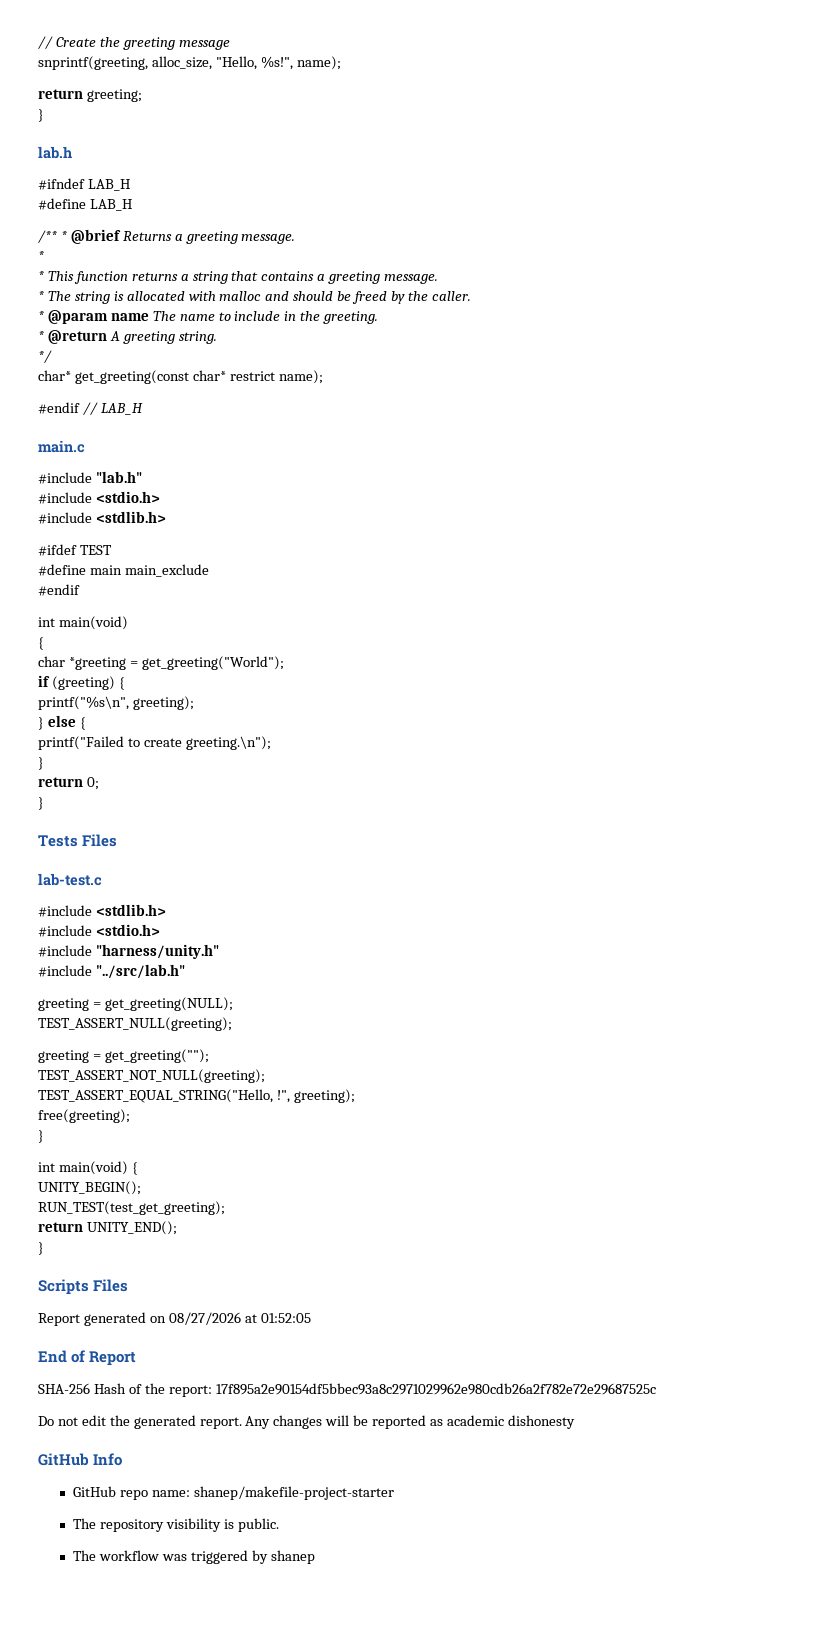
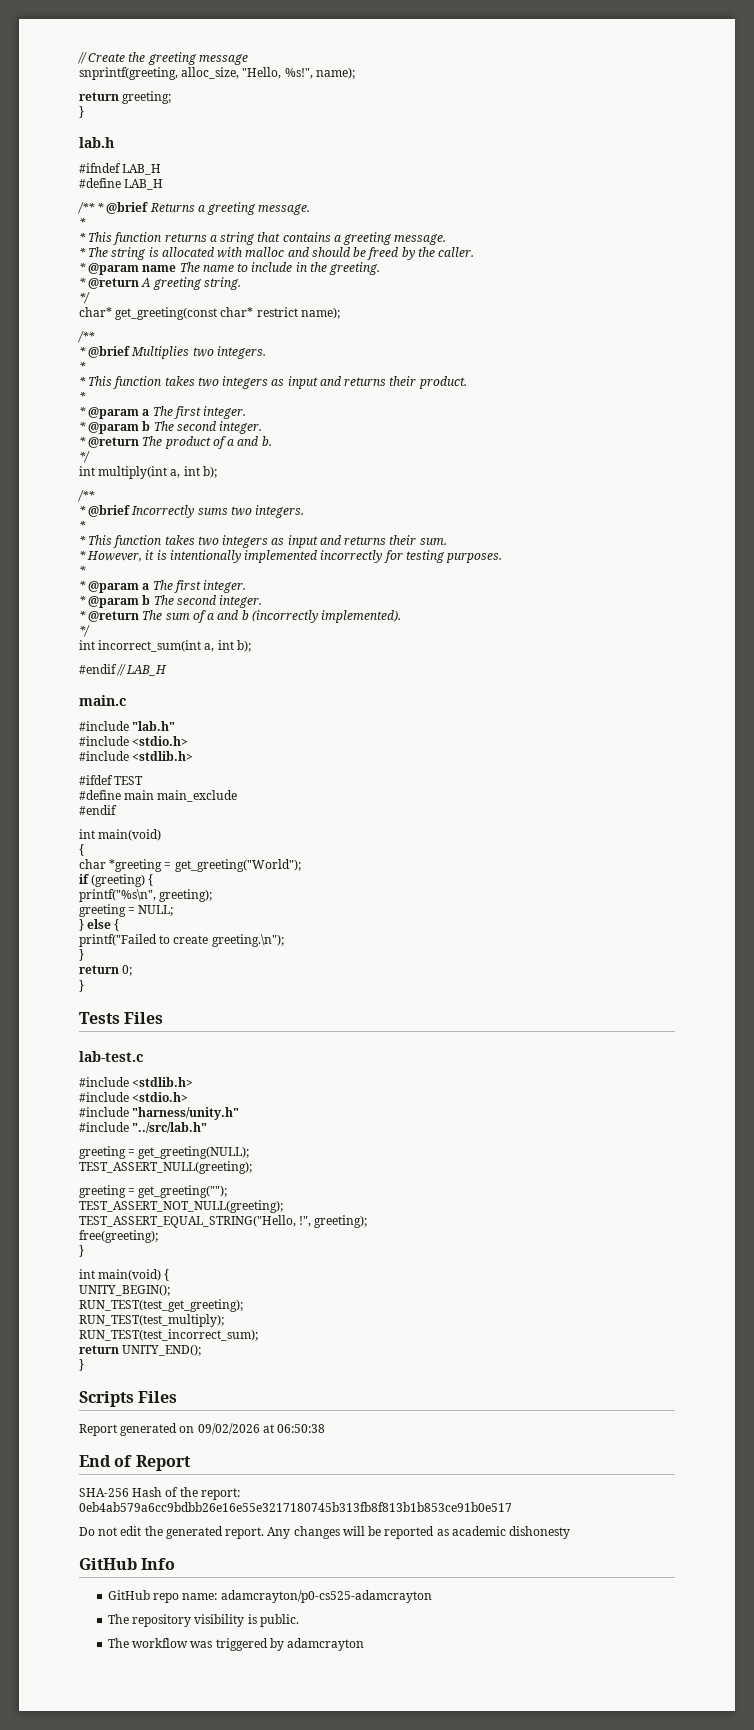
  char* get_greeting(const char* restrict name);
+ /**
+ * @brief Multiplies two integers.
+ *
+ * This function takes two integers as input and returns their product.
+ *
+ * @param a The first integer.
+ * @param b The second integer.
+ * @return The product of a and b.
+ */
+ int multiply(int a, int b);
+ /**
+ * @brief Incorrectly sums two integers.
+ *
+ * This function takes two integers as input and returns their sum.
+ * However, it is intentionally implemented incorrectly for testing purposes.
+ *
+ * @param a The first integer.
+ * @param b The second integer.
+ * @return The sum of a and b (incorrectly implemented).
+ */
+ int incorrect_sum(int a, int b);
+ greeting = NULL;
+ RUN_TEST(test_multiply);
+ RUN_TEST(test_incorrect_sum);
- Report generated on 08/27/2026 at 01:52:05
+ Report generated on 09/02/2026 at 06:50:38
- SHA-256 Hash of the report: 17f895a2e90154df5bbec93a8c2971029962e980cdb26a2f782e72e29687525c
+ SHA-256 Hash of the report: 0eb4ab579a6cc9bdbb26e16e55e3217180745b313fb8f813b1b853ce91b0e517
- GitHub repo name: shanep/makefile-project-starter
+ GitHub repo name: adamcrayton/p0-cs525-adamcrayton
- The workflow was triggered by shanep
+ The workflow was triggered by adamcrayton

